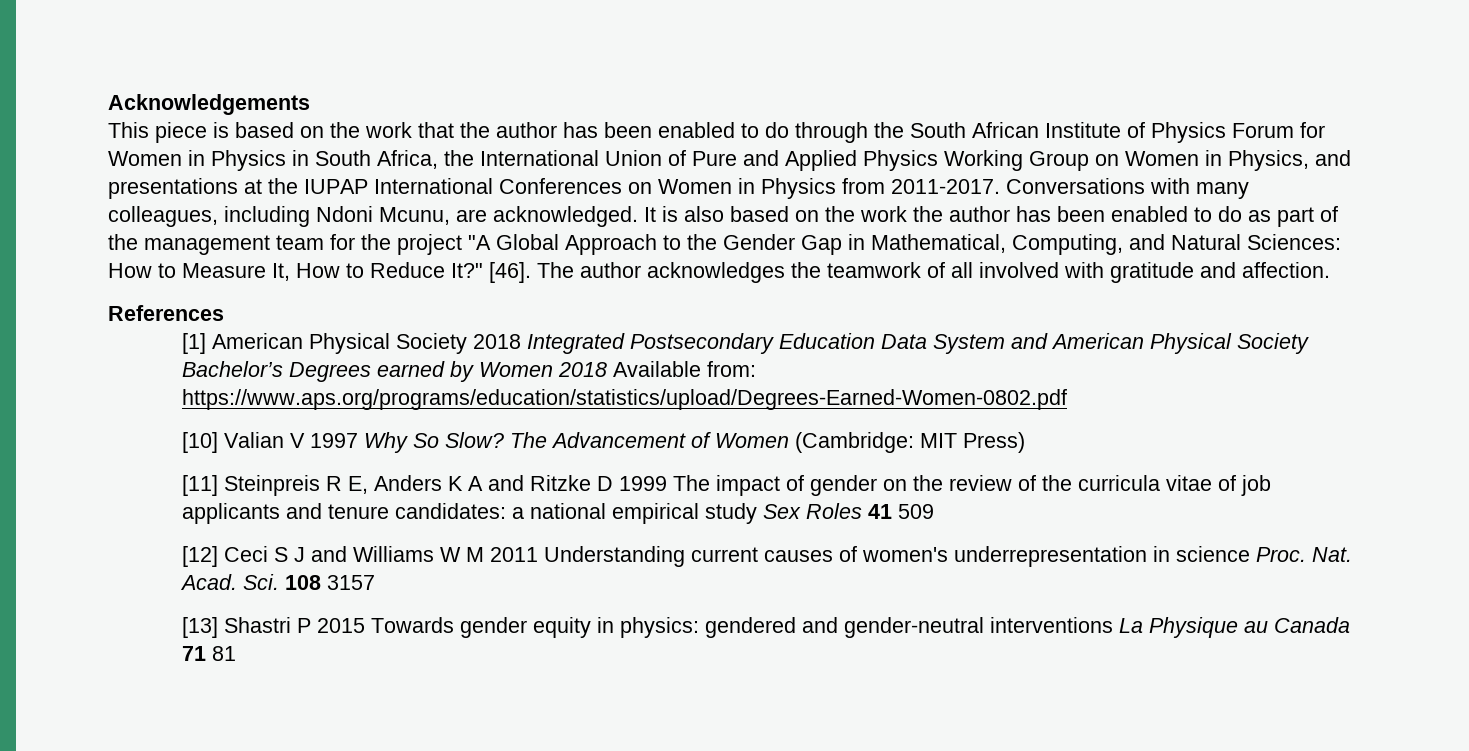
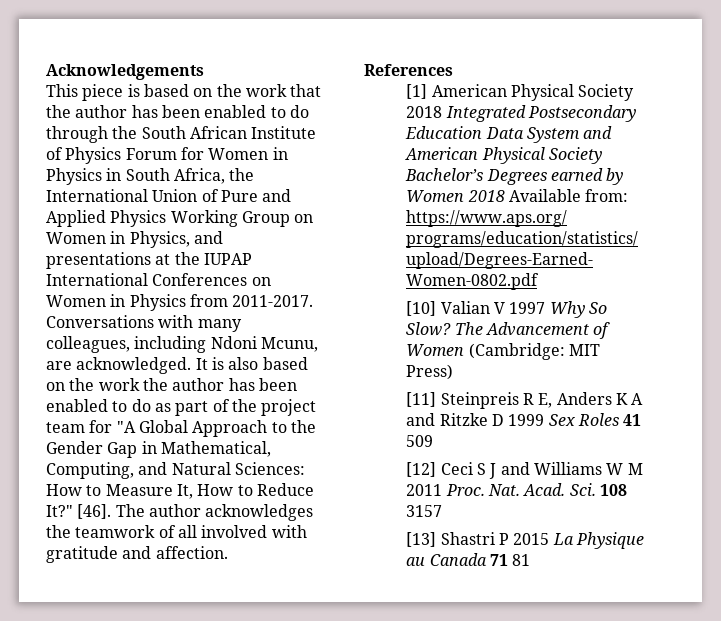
- It is also based on the work the author has been enabled to do as part of the management team for the project "A Global Approach to the Gender Gap in Mathematical, Computing, and Natural Sciences: How to Measure It, How to Reduce It?"
+ It is also based on the work the author has been enabled to do as part of the project team for "A Global Approach to the Gender Gap in Mathematical, Computing, and Natural Sciences: How to Measure It, How to Reduce It?"
- [11] Steinpreis R E, Anders K A and Ritzke D 1999 The impact of gender on the review of the curricula vitae of job applicants and tenure candidates: a national empirical study Sex Roles 41 509
+ [11] Steinpreis R E, Anders K A and Ritzke D 1999 Sex Roles 41 509
- [12] Ceci S J and Williams W M 2011 Understanding current causes of women's underrepresentation in science Proc.
+ [12] Ceci S J and Williams W M 2011 Proc.
- [13] Shastri P 2015 Towards gender equity in physics: gendered and gender-neutral interventions La Physique au Canada 71 81
+ [13] Shastri P 2015 La Physique au Canada 71 81

